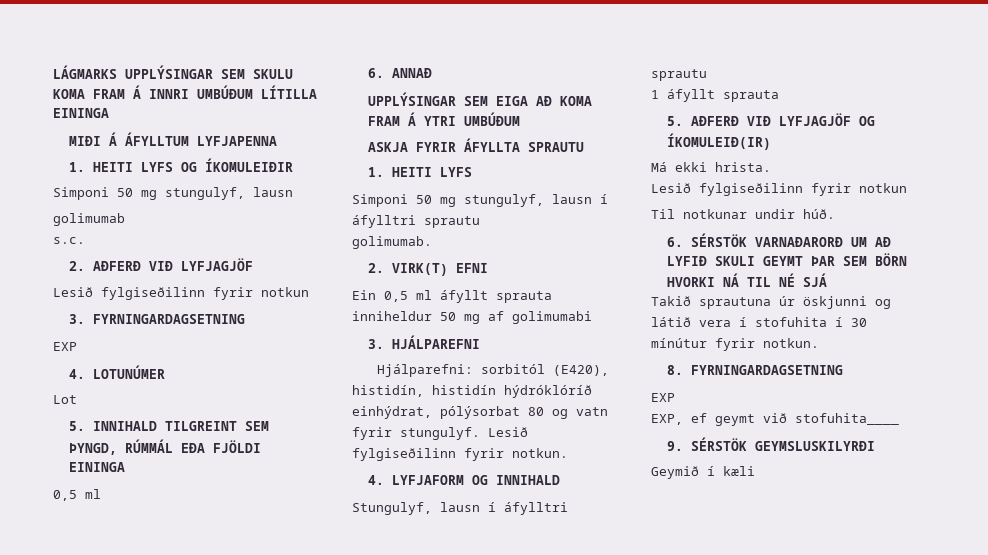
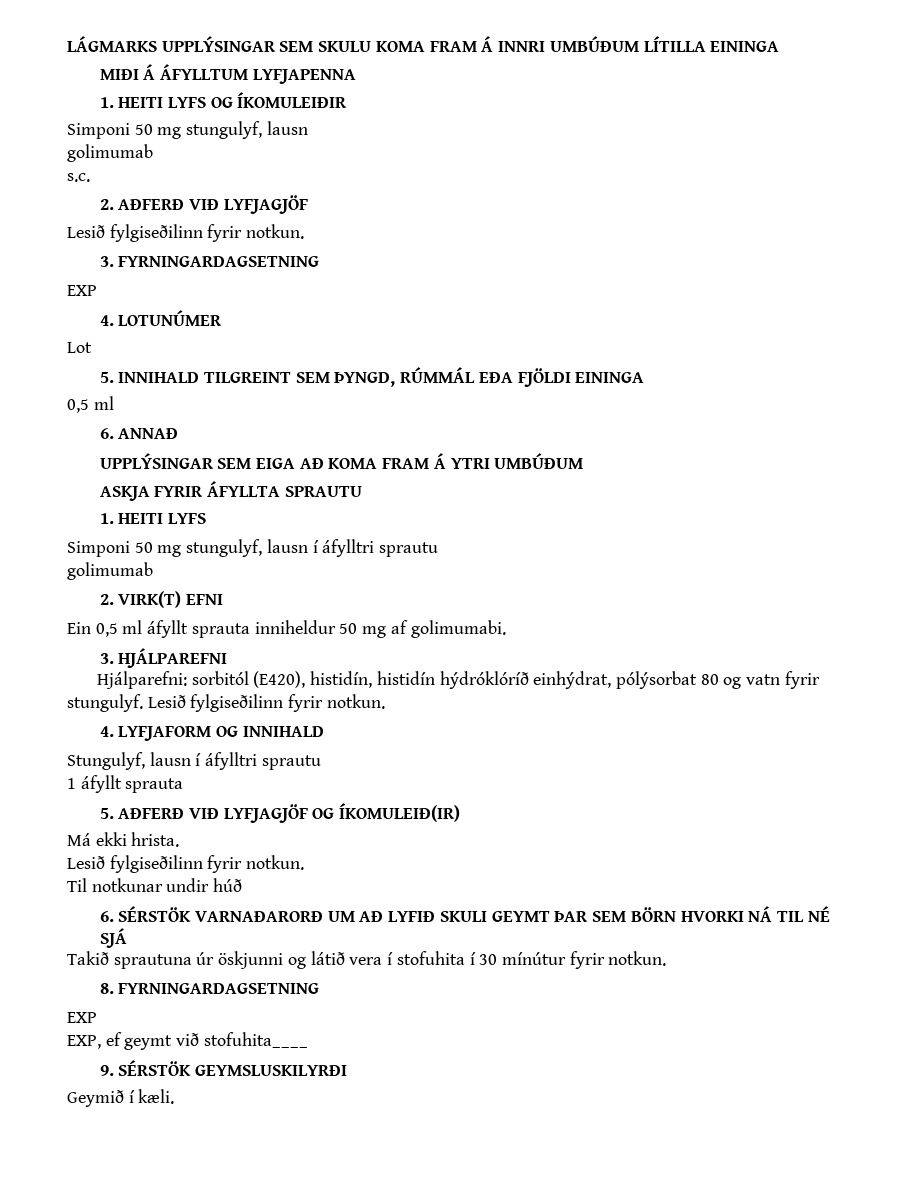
  2. AÐFERÐ VIÐ LYFJAGJÖF
- Lesið fylgiseðilinn fyrir notkun
+ Lesið fylgiseðilinn fyrir notkun.
  Simponi 50 mg stungulyf, lausn í áfylltri sprautu
- golimumab.
+ golimumab
- Ein 0,5 ml áfyllt sprauta inniheldur 50 mg af golimumabi
+ Ein 0,5 ml áfyllt sprauta inniheldur 50 mg af golimumabi.
  Má ekki hrista.
- Lesið fylgiseðilinn fyrir notkun
+ Lesið fylgiseðilinn fyrir notkun.
- Til notkunar undir húð.
+ Til notkunar undir húð
- Geymið í kæli
+ Geymið í kæli.

